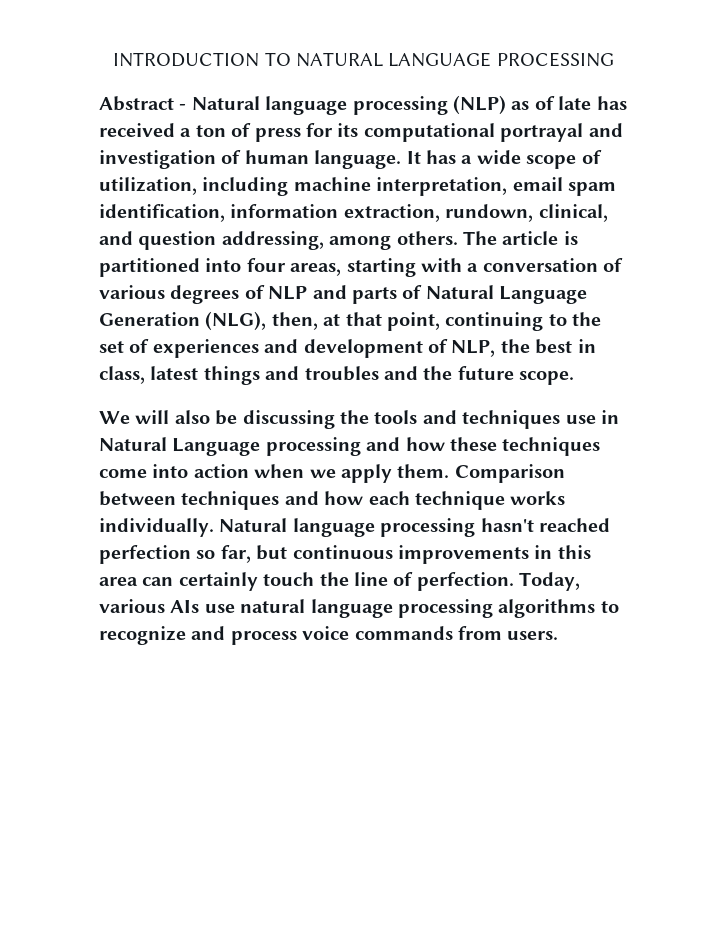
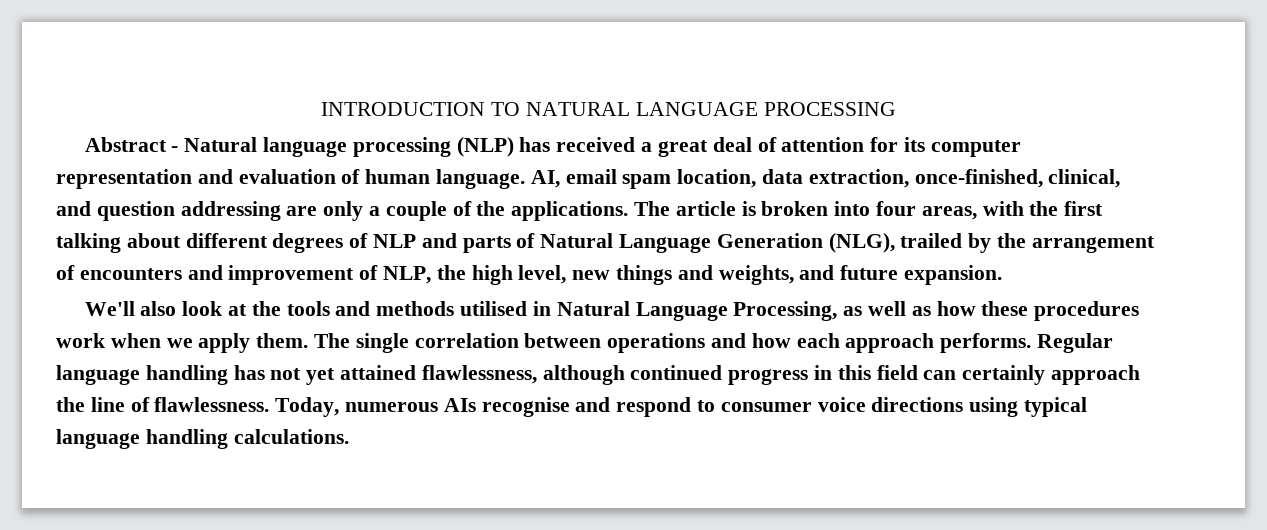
- Abstract - Natural language processing (NLP) as of late has received a ton of press for its computational portrayal and investigation of human language. It has a wide scope of utilization, including machine interpretation, email spam identification, information extraction, rundown, clinical, and question addressing, among others.
+ Abstract - Natural language processing (NLP) has received a great deal of attention for its computer representation and evaluation of human language. AI, email spam location, data extraction, once-finished, clinical, and question addressing are only a couple of the applications.
- The article is partitioned into four areas, starting with a conversation of various degrees of NLP and parts of Natural Language Generation (NLG), then, at that point, continuing to the set of experiences and development of NLP, the best in class, latest things and troubles and the future scope.
- We will also be discussing the tools and techniques use in Natural Language processing and how these techniques come into action when we apply them. Comparison between techniques and how each technique works individually. Natural language processing hasn't reached perfection so far, but continuous improvements in this area can certainly touch the line of perfection. Today, various AIs use natural language processing algorithms to recognize and process voice commands from users.
+ The article is broken into four areas, with the first talking about different degrees of NLP and parts of Natural Language Generation (NLG), trailed by the arrangement of encounters and improvement of NLP, the high level, new things and weights, and future expansion.
+ We'll also look at the tools and methods utilised in Natural Language Processing, as well as how these procedures work when we apply them. The single correlation between operations and how each approach performs. Regular language handling has not yet attained flawlessness, although continued progress in this field can certainly approach the line of flawlessness. Today, numerous AIs recognise and respond to consumer voice directions using typical language handling calculations.

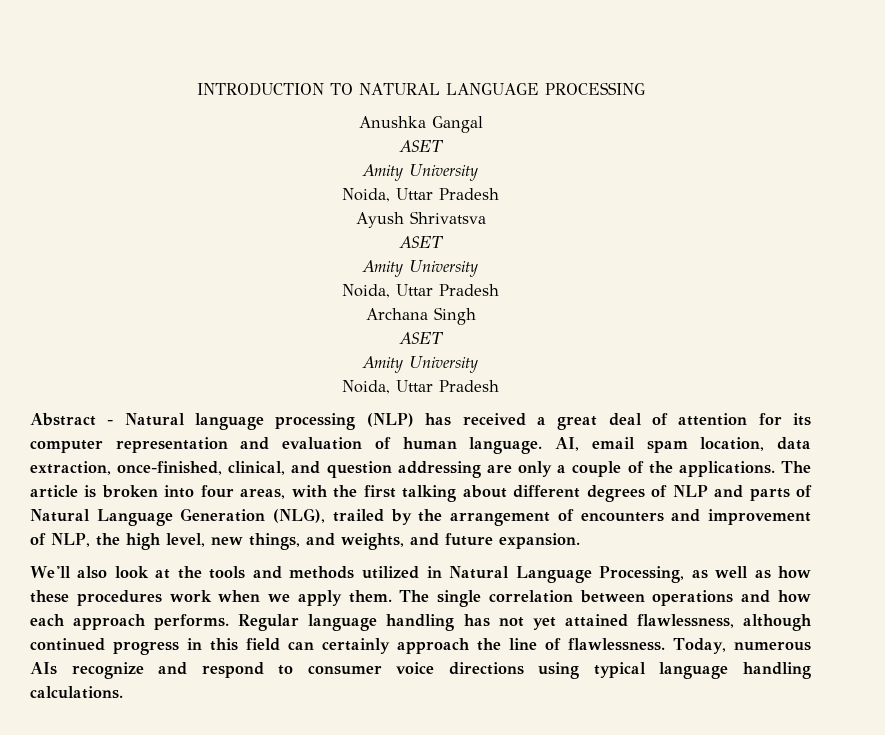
+ Anushka Gangal
+ ASET
+ Amity University
+ Noida, Uttar Pradesh
+ Ayush Shrivatsva
+ ASET
+ Amity University
+ Noida, Uttar Pradesh
+ Archana Singh
+ ASET
+ Amity University
+ Noida, Uttar Pradesh
- The article is broken into four areas, with the first talking about different degrees of NLP and parts of Natural Language Generation (NLG), trailed by the arrangement of encounters and improvement of NLP, the high level, new things and weights, and future expansion.
+ The article is broken into four areas, with the first talking about different degrees of NLP and parts of Natural Language Generation (NLG), trailed by the arrangement of encounters and improvement of NLP, the high level, new things, and weights, and future expansion.
- We'll also look at the tools and methods utilised in Natural Language Processing, as well as how these procedures work when we apply them.
+ We'll also look at the tools and methods utilized in Natural Language Processing, as well as how these procedures work when we apply them.
- Today, numerous AIs recognise and respond to consumer voice directions using typical language handling calculations.
+ Today, numerous AIs recognize and respond to consumer voice directions using typical language handling calculations.

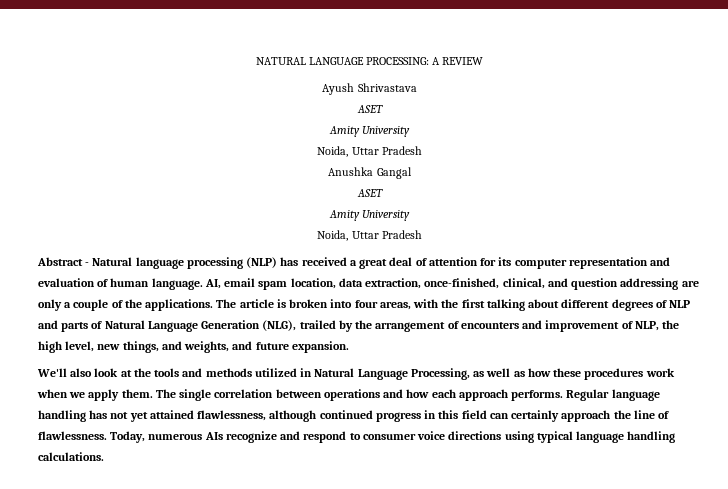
- INTRODUCTION TO NATURAL LANGUAGE PROCESSING
- Anushka Gangal
+ NATURAL LANGUAGE PROCESSING: A REVIEW
+ Ayush Shrivastava
  ASET
  Amity University
  Noida, Uttar Pradesh
- Ayush Shrivatsva
- ASET
- Amity University
- Noida, Uttar Pradesh
- Archana Singh
+ Anushka Gangal

